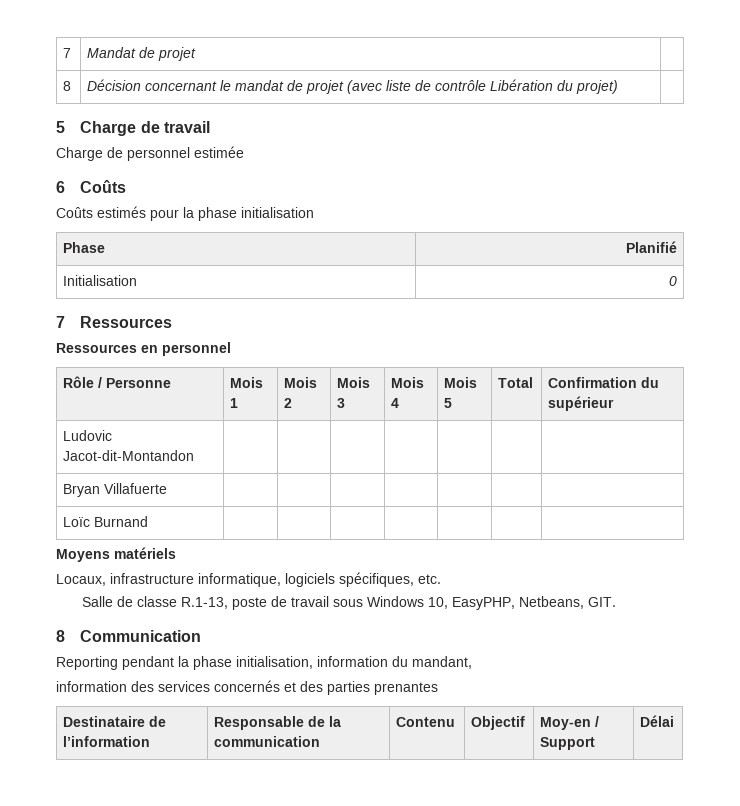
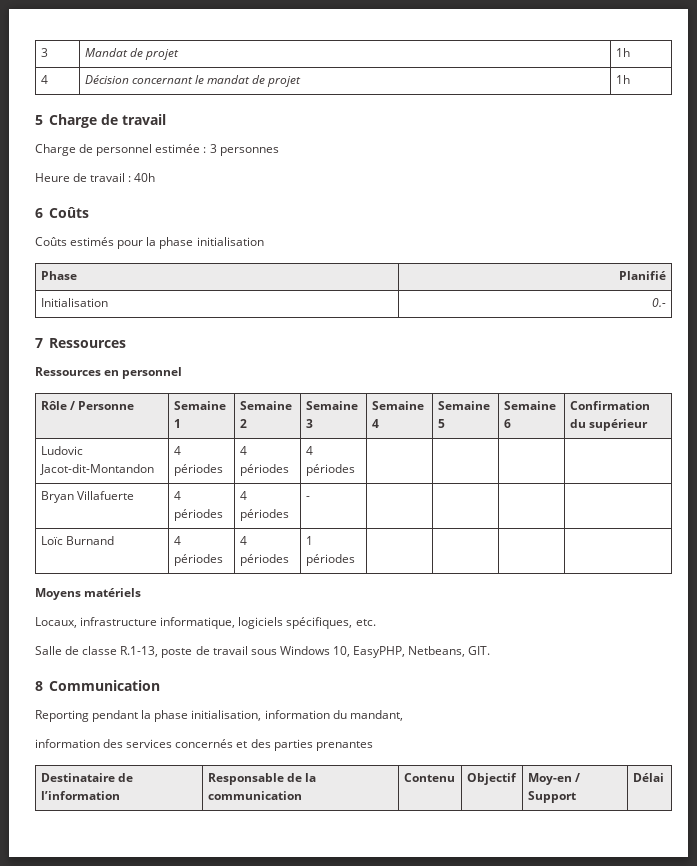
- 7 | Mandat de projet |
- 8 | Décision concernant le mandat de projet (avec liste de contrôle Libération du projet) |
+ 3 | Mandat de projet | 1h
+ 4 | Décision concernant le mandat de projet | 1h
- Charge de personnel estimée
+ Charge de personnel estimée : 3 personnes
+ Heure de travail : 40h
- Initialisation | 0
+ Initialisation | 0.-
- Rôle / Personne | Mois 1 | Mois 2 | Mois 3 | Mois 4 | Mois 5 | Total | Confirmation du supérieur
+ Rôle / Personne | Semaine 1 | Semaine 2 | Semaine 3 | Semaine 4 | Semaine 5 | Semaine 6 | Confirmation du supérieur
- Ludovic Jacot-dit-Montandon | | | | | | |
- Bryan Villafuerte | | | | | | |
- Loïc Burnand | | | | | | |
+ Ludovic Jacot-dit-Montandon | 4 périodes | 4 périodes | 4 périodes | | | |
+ Bryan Villafuerte | 4 périodes | 4 périodes | - | | | |
+ Loïc Burnand | 4 périodes | 4 périodes | 1 périodes | | | |

